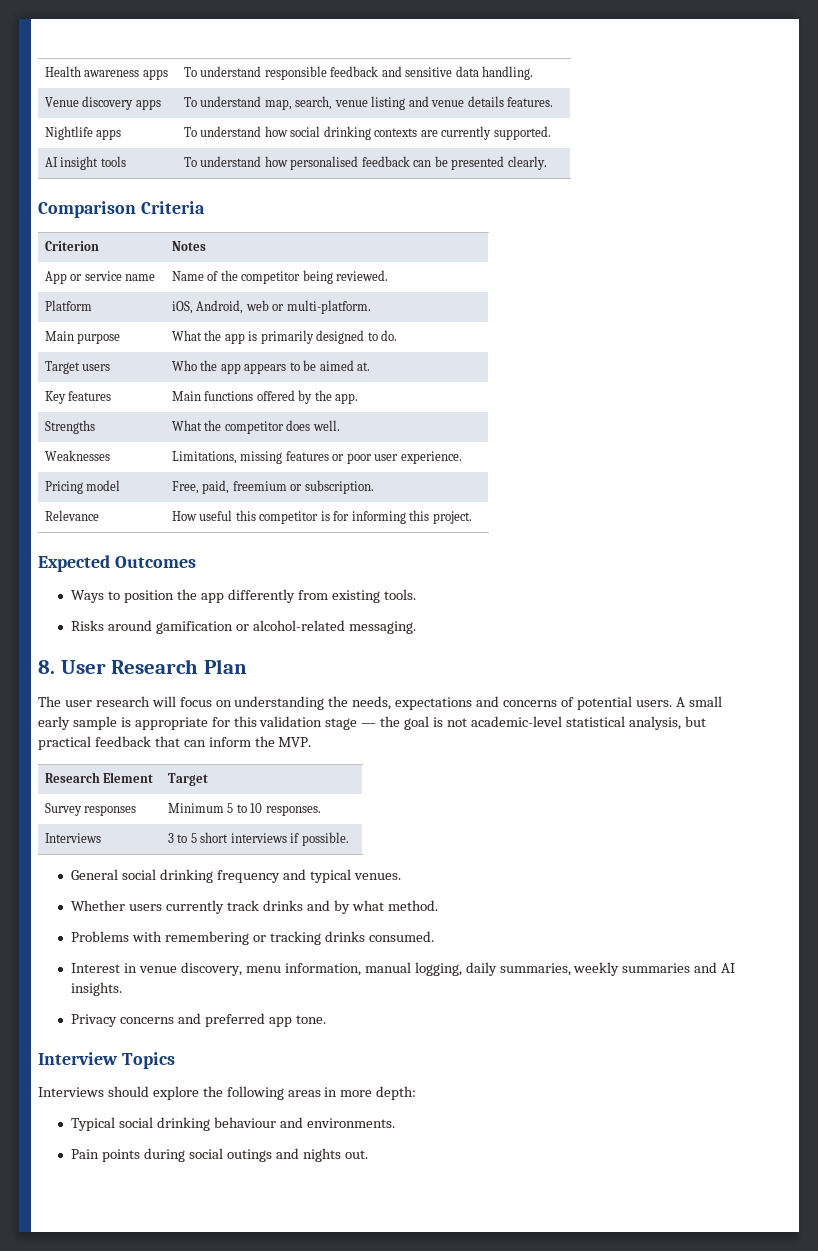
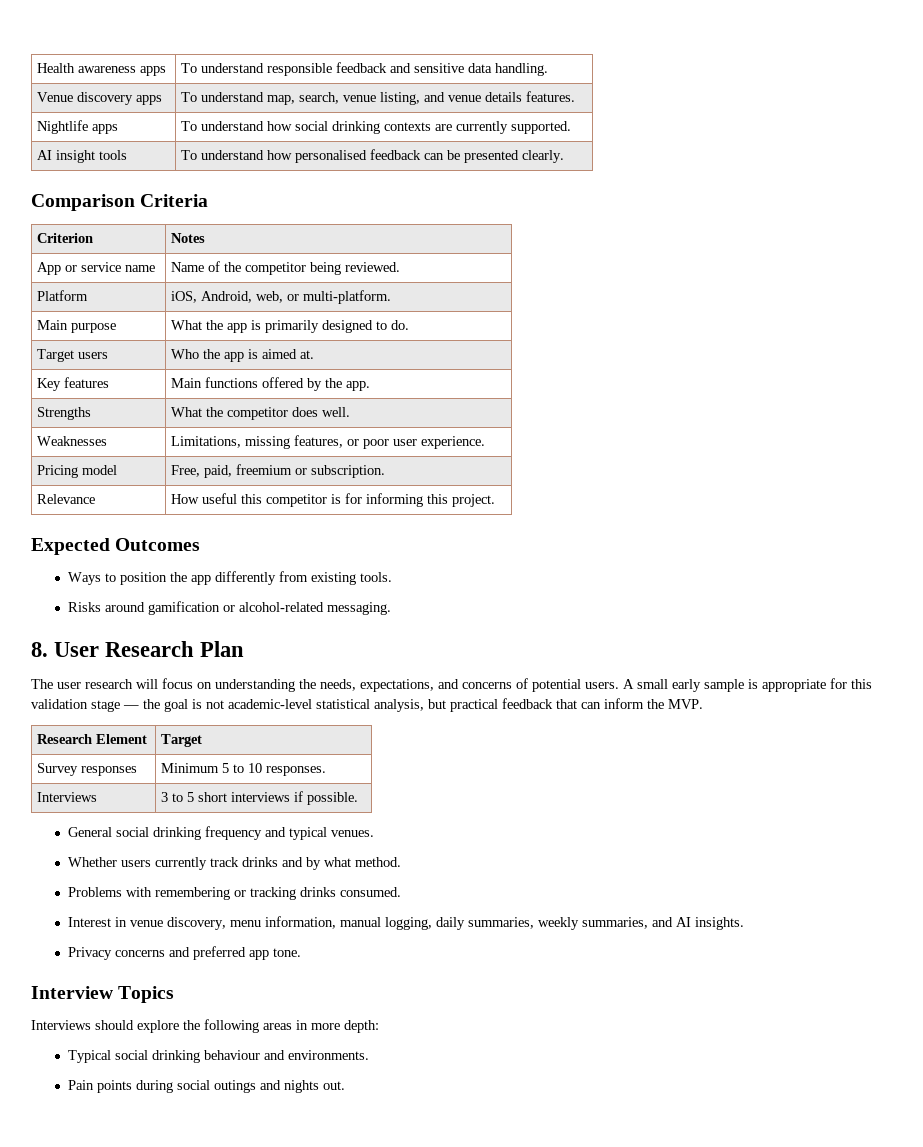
- Venue discovery apps | To understand map, search, venue listing and venue details features.
+ Venue discovery apps | To understand map, search, venue listing, and venue details features.
- Platform | iOS, Android, web or multi-platform.
+ Platform | iOS, Android, web, or multi-platform.
- Target users | Who the app appears to be aimed at.
+ Target users | Who the app is aimed at.
- Weaknesses | Limitations, missing features or poor user experience.
+ Weaknesses | Limitations, missing features, or poor user experience.
- The user research will focus on understanding the needs, expectations and concerns of potential users.
+ The user research will focus on understanding the needs, expectations, and concerns of potential users.
- Interest in venue discovery, menu information, manual logging, daily summaries, weekly summaries and AI insights.
+ Interest in venue discovery, menu information, manual logging, daily summaries, weekly summaries, and AI insights.

